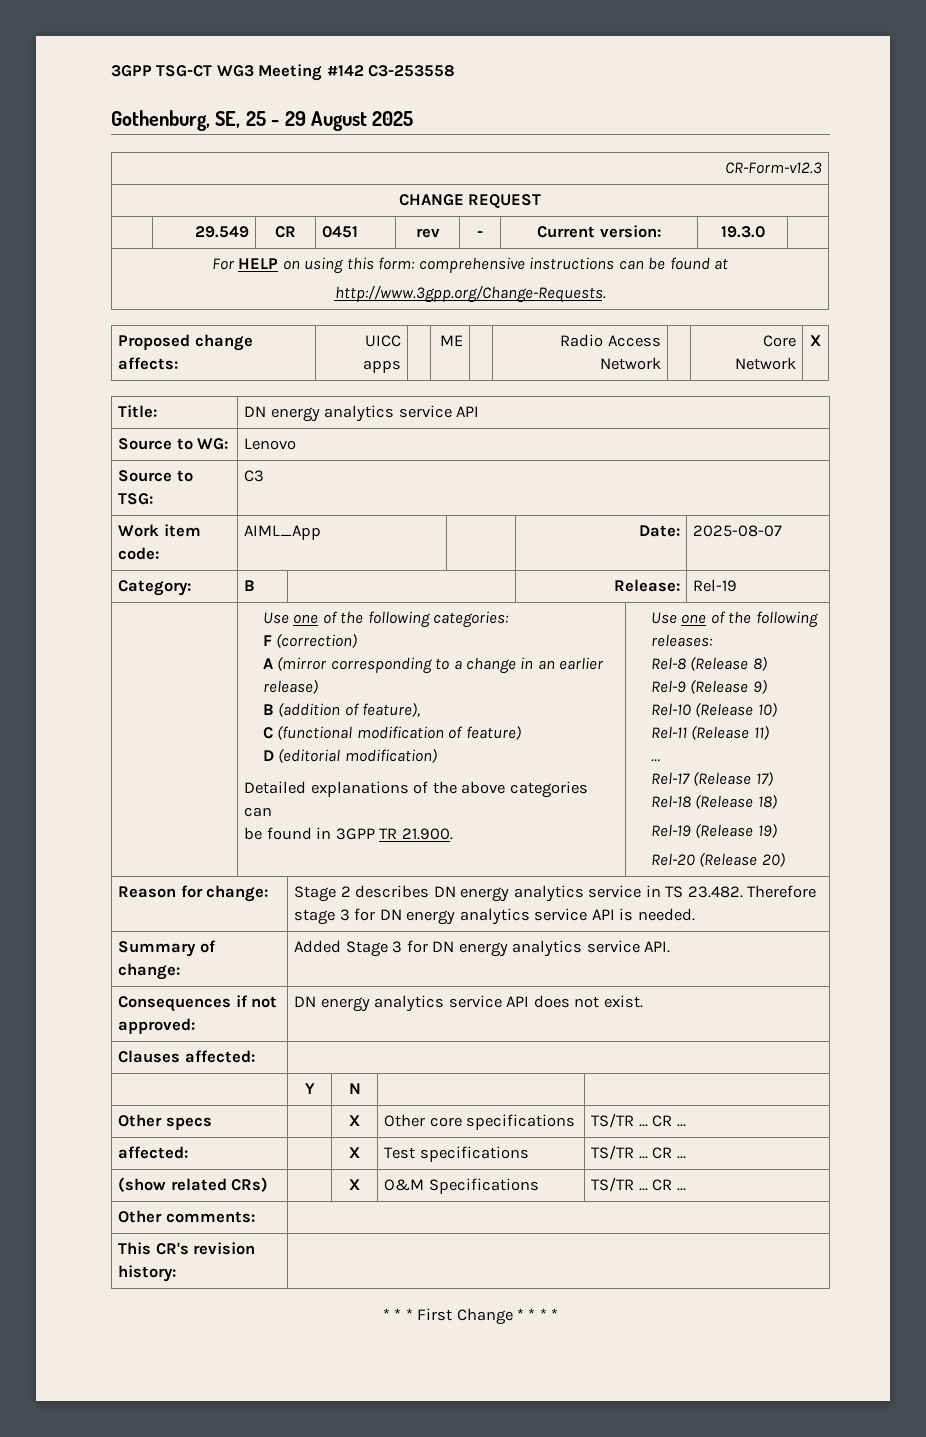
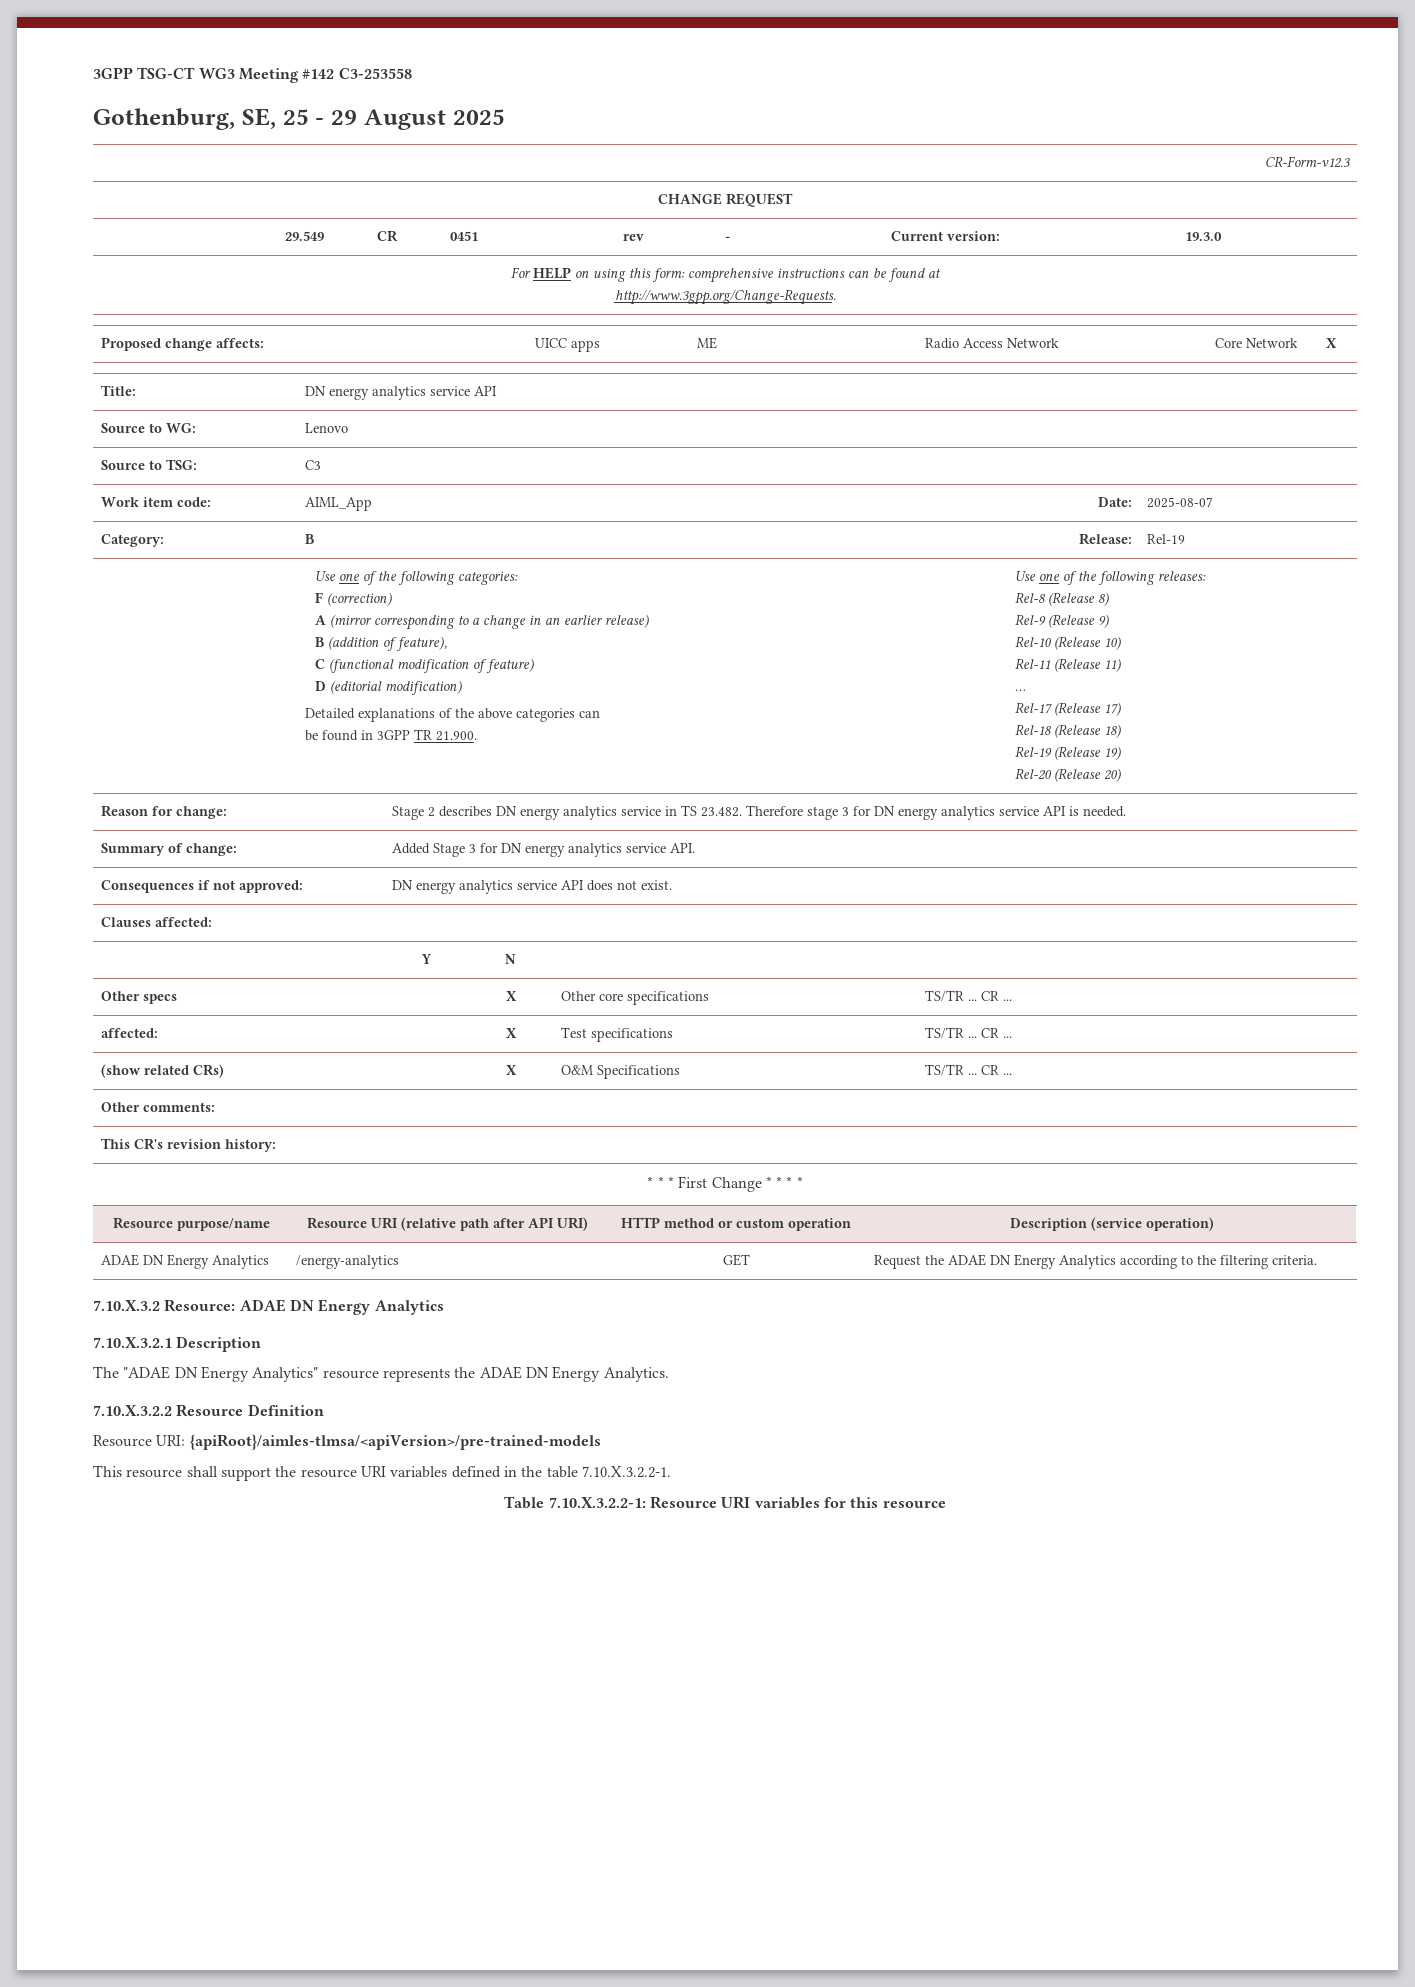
+ Resource purpose/name | Resource URI (relative path after API URI) | HTTP method or custom operation | Description (service operation)
+ ADAE DN Energy Analytics | /energy-analytics | GET | Request the ADAE DN Energy Analytics according to the filtering criteria.
+ 7.10.X.3.2 Resource: ADAE DN Energy Analytics
+ 7.10.X.3.2.1 Description
+ The "ADAE DN Energy Analytics" resource represents the ADAE DN Energy Analytics.
+ 7.10.X.3.2.2 Resource Definition
+ Resource URI: {apiRoot}/aimles-tlmsa/<apiVersion>/pre-trained-models
+ This resource shall support the resource URI variables defined in the table 7.10.X.3.2.2-1.
+ Table 7.10.X.3.2.2-1: Resource URI variables for this resource

